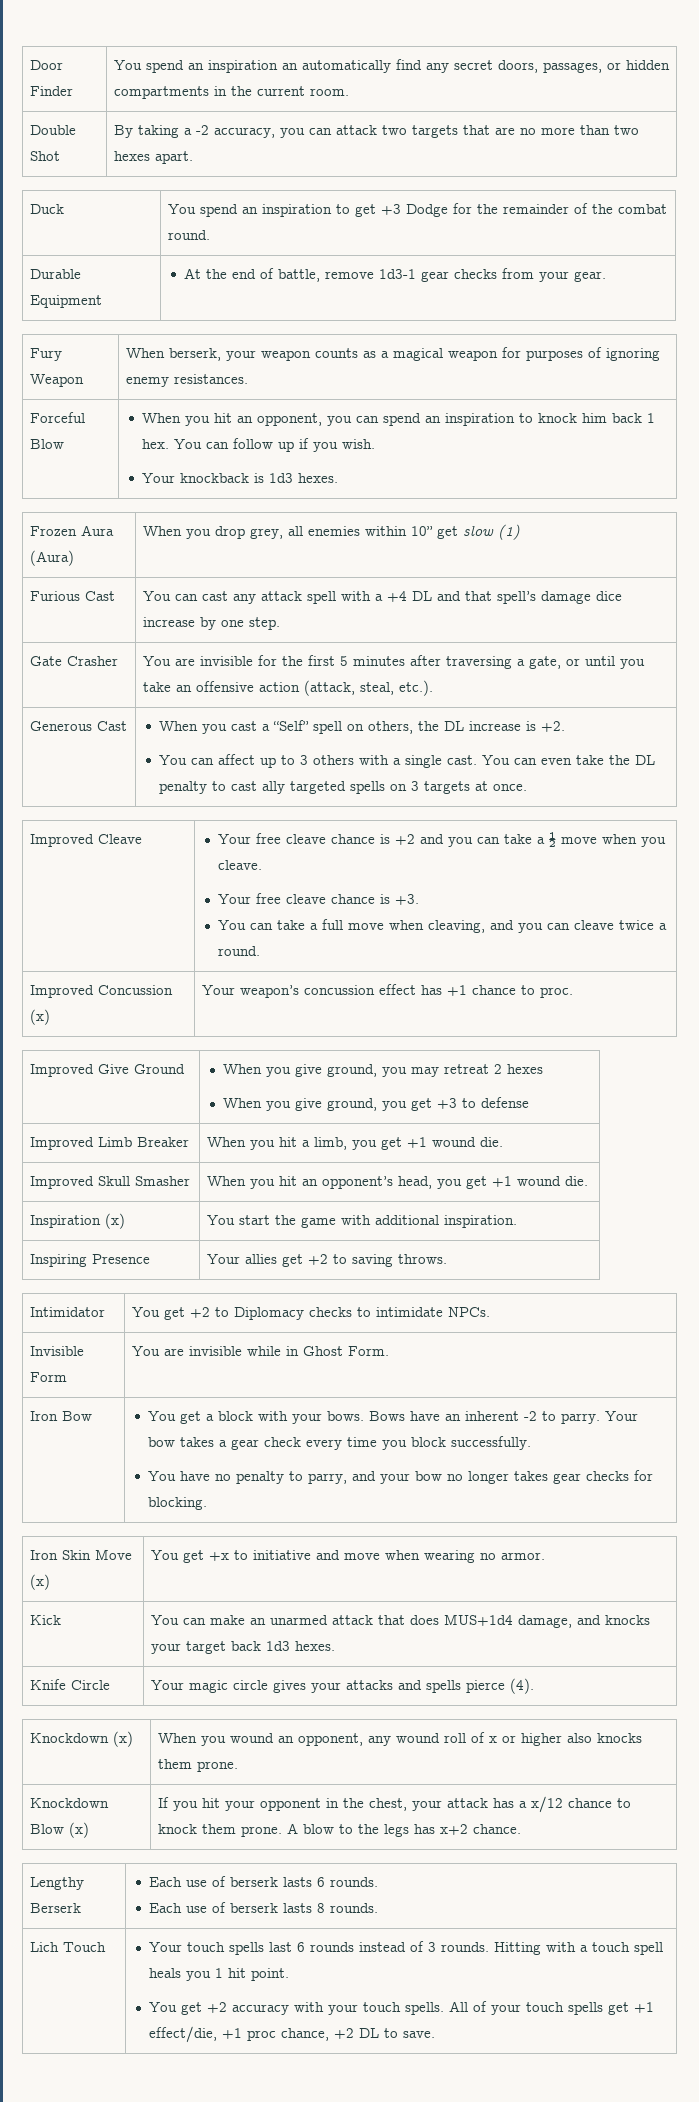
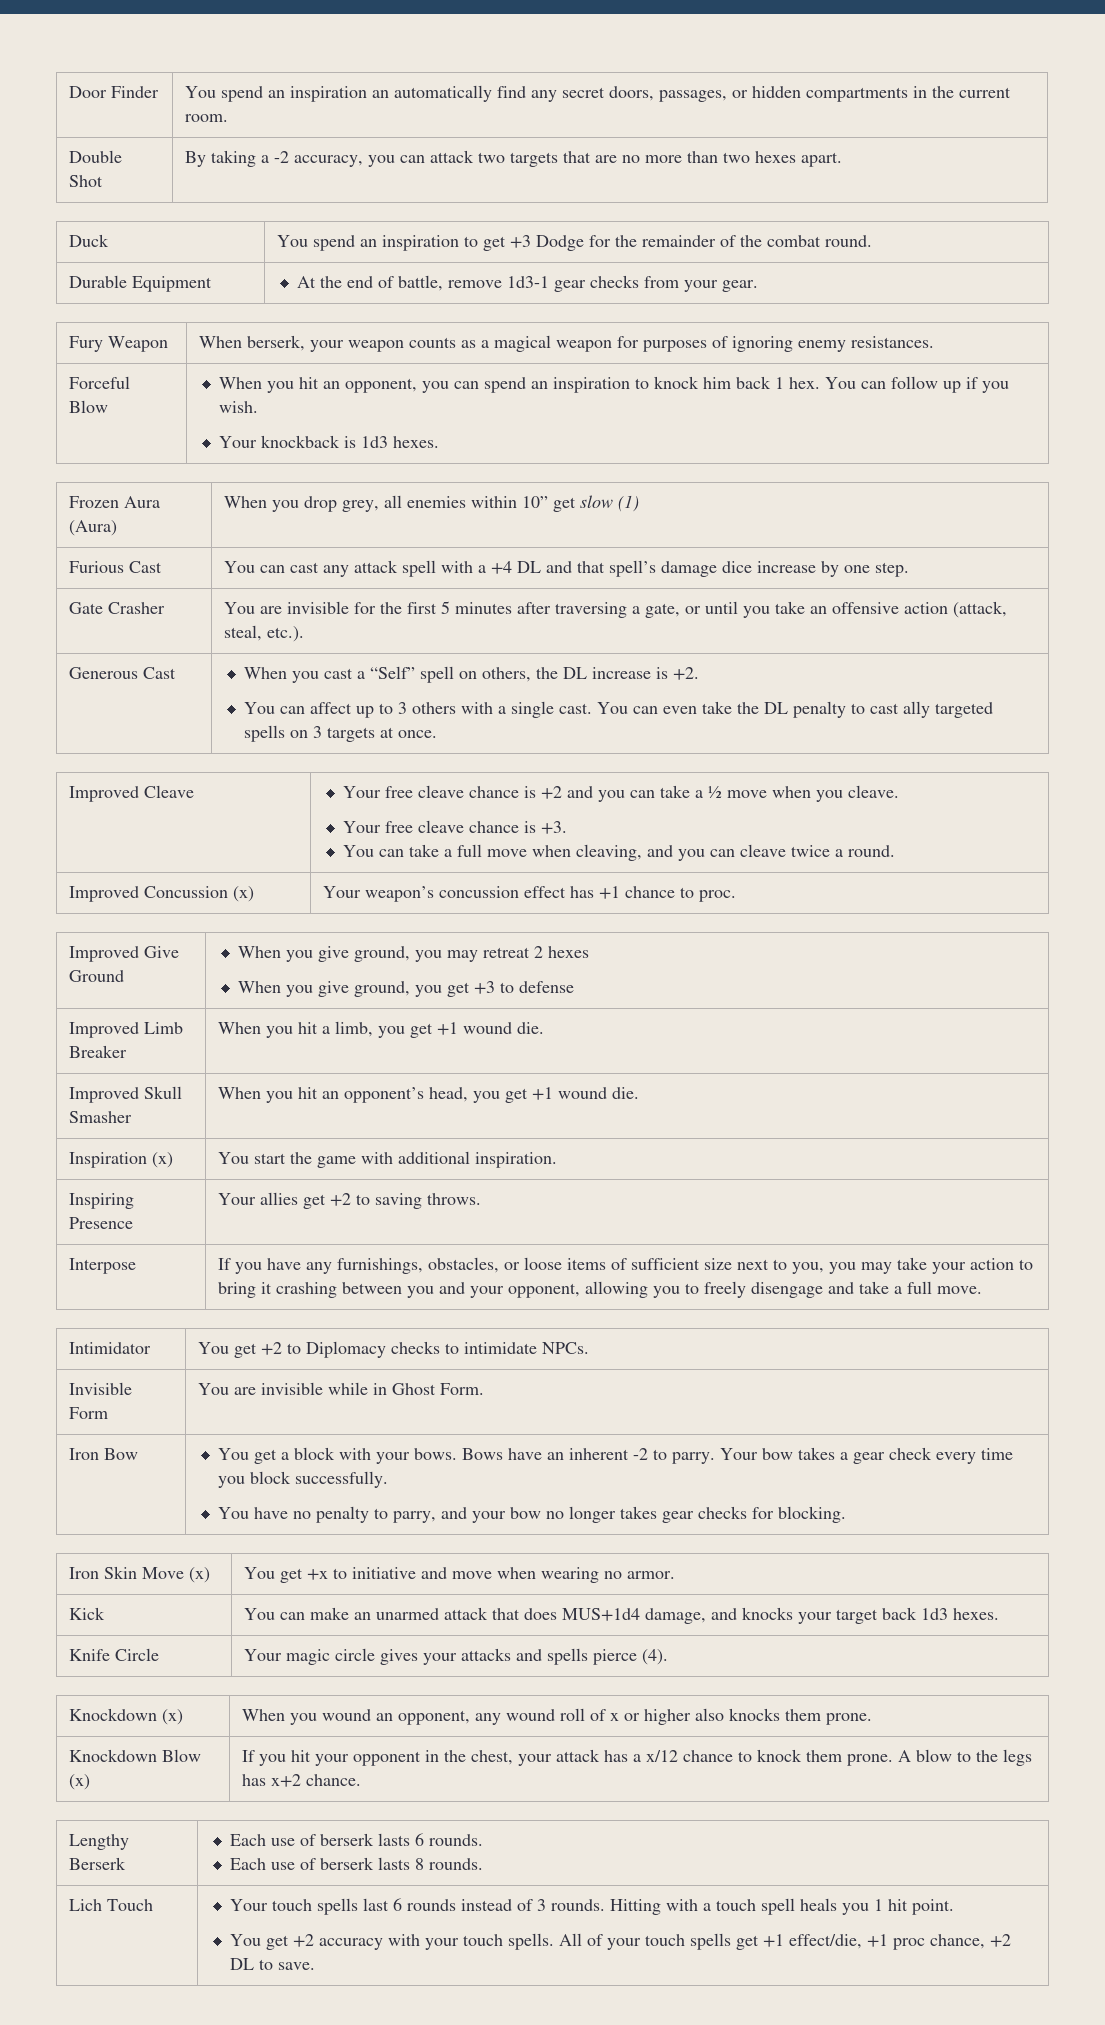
+ Interpose | If you have any furnishings, obstacles, or loose items of sufficient size next to you, you may take your action to bring it crashing between you and your opponent, allowing you to freely disengage and take a full move.

